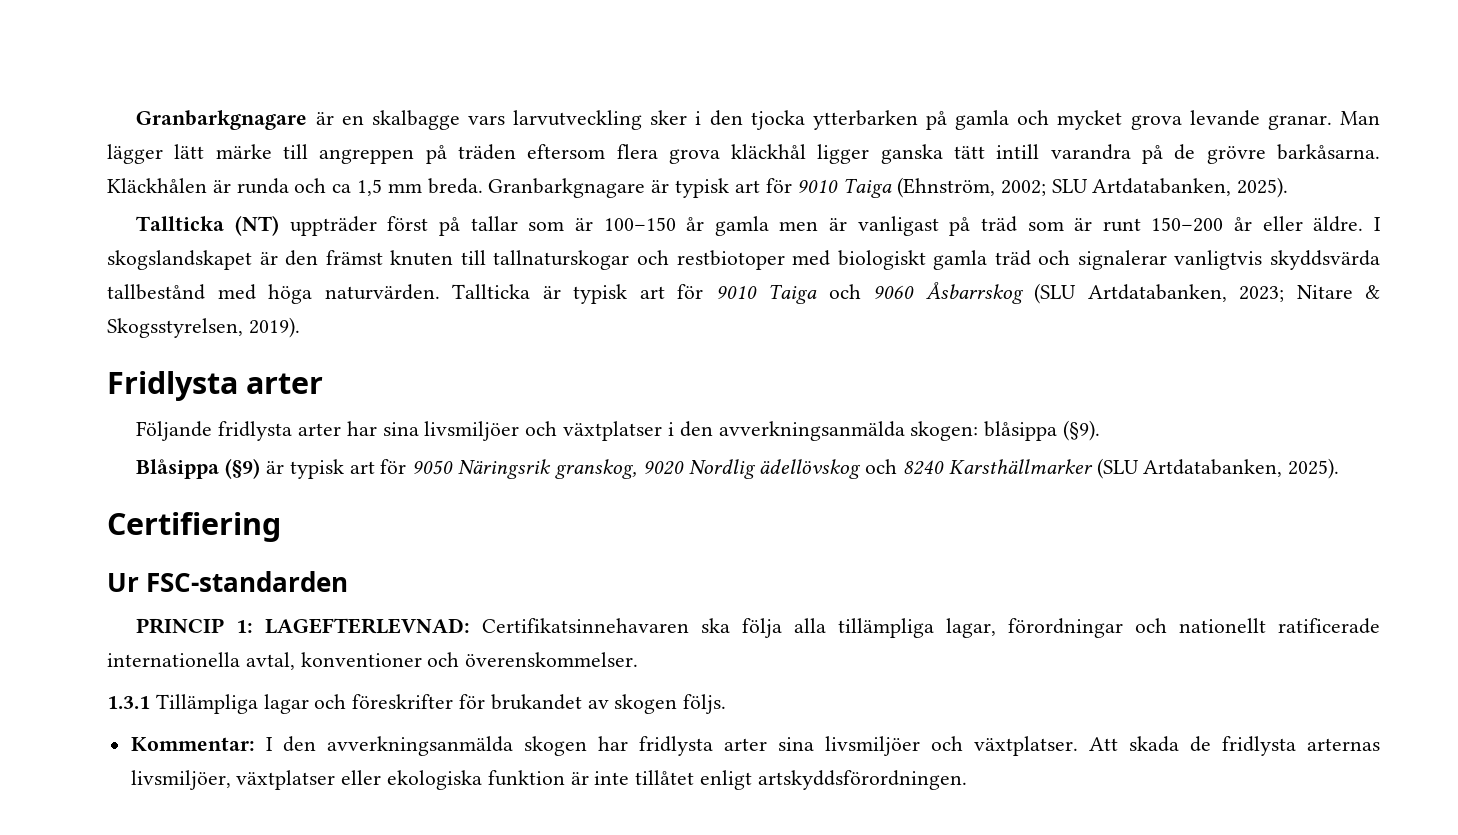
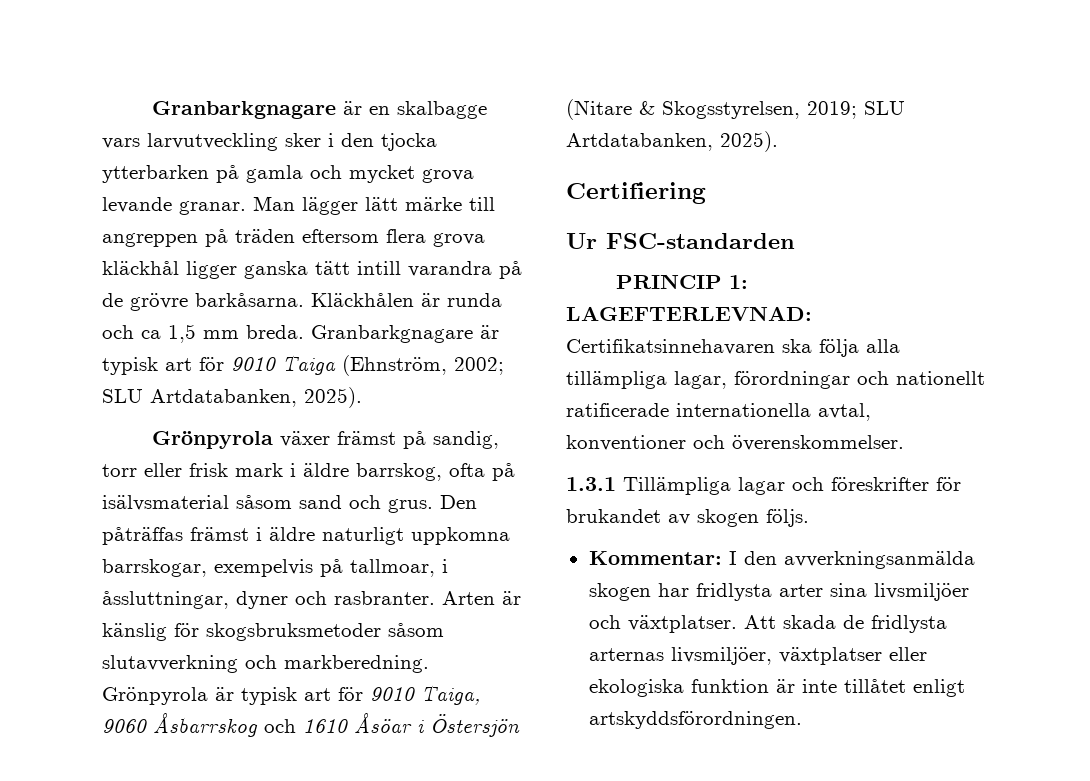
- Tallticka (NT) uppträder först på tallar som är 100–150 år gamla men är vanligast på träd som är runt 150–200 år eller äldre. I skogslandskapet är den främst knuten till tallnaturskogar och restbiotoper med biologiskt gamla träd och signalerar vanligtvis skyddsvärda tallbestånd med höga naturvärden. Tallticka är typisk art för 9010 Taiga och 9060 Åsbarrskog (SLU Artdatabanken, 2023; Nitare & Skogsstyrelsen, 2019).
- Fridlysta arter
- Följande fridlysta arter har sina livsmiljöer och växtplatser i den avverkningsanmälda skogen: blåsippa (§9).
- Blåsippa (§9) är typisk art för 9050 Näringsrik granskog, 9020 Nordlig ädellövskog och 8240 Karsthällmarker (SLU Artdatabanken, 2025).
+ Grönpyrola växer främst på sandig, torr eller frisk mark i äldre barrskog, ofta på isälvsmaterial såsom sand och grus. Den påträffas främst i äldre naturligt uppkomna barrskogar, exempelvis på tallmoar, i åssluttningar, dyner och rasbranter. Arten är känslig för skogsbruksmetoder såsom slutavverkning och markberedning. Grönpyrola är typisk art för 9010 Taiga, 9060 Åsbarrskog och 1610 Åsöar i Östersjön (Nitare & Skogsstyrelsen, 2019; SLU Artdatabanken, 2025).

